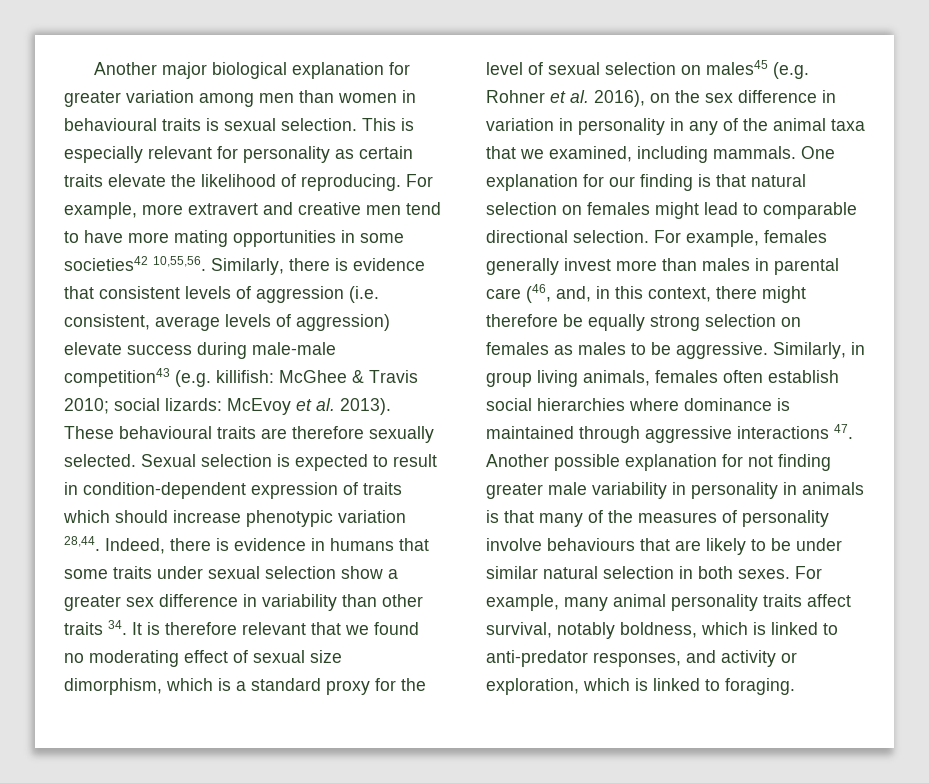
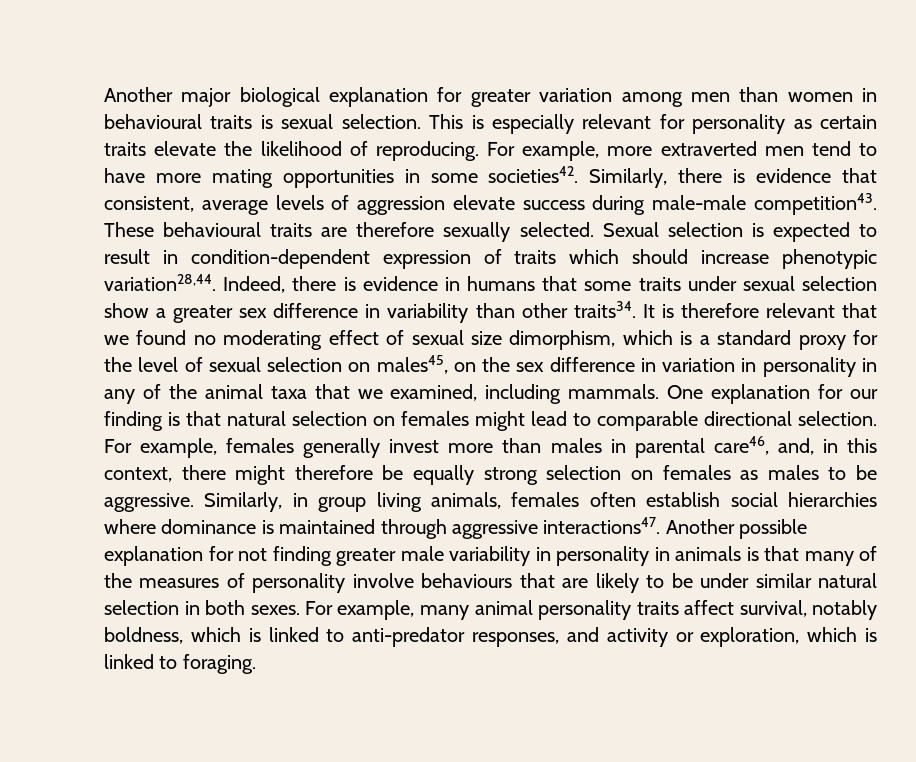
- For example, more extravert and creative men tend to have more mating opportunities in some societies42 10,55,56.
+ For example, more extraverted men tend to have more mating opportunities in some societies42.
- Similarly, there is evidence that consistent levels of aggression (i.e. consistent, average levels of aggression) elevate success during male-male competition43 (e.g. killifish: McGhee & Travis 2010; social lizards: McEvoy et al. 2013).
+ Similarly, there is evidence that consistent, average levels of aggression elevate success during male-male competition43.
- Sexual selection is expected to result in condition-dependent expression of traits which should increase phenotypic variation 28,44.
+ Sexual selection is expected to result in condition-dependent expression of traits which should increase phenotypic variation28,44.
- Indeed, there is evidence in humans that some traits under sexual selection show a greater sex difference in variability than other traits 34. It is therefore relevant that we found no moderating effect of sexual size dimorphism, which is a standard proxy for the level of sexual selection on males45 (e.g. Rohner et al. 2016), on the sex difference in variation in personality in any of the animal taxa that we examined, including mammals.
+ Indeed, there is evidence in humans that some traits under sexual selection show a greater sex difference in variability than other traits34. It is therefore relevant that we found no moderating effect of sexual size dimorphism, which is a standard proxy for the level of sexual selection on males45, on the sex difference in variation in personality in any of the animal taxa that we examined, including mammals.
- For example, females generally invest more than males in parental care (46, and, in this context, there might therefore be equally strong selection on females as males to be aggressive.
+ For example, females generally invest more than males in parental care46, and, in this context, there might therefore be equally strong selection on females as males to be aggressive.
- Similarly, in group living animals, females often establish social hierarchies where dominance is maintained through aggressive interactions 47. Another possible explanation for not finding greater male variability in personality in animals is that many of the measures of personality involve behaviours that are likely to be under similar natural selection in both sexes.
+ Similarly, in group living animals, females often establish social hierarchies where dominance is maintained through aggressive interactions47. Another possible explanation for not finding greater male variability in personality in animals is that many of the measures of personality involve behaviours that are likely to be under similar natural selection in both sexes.

